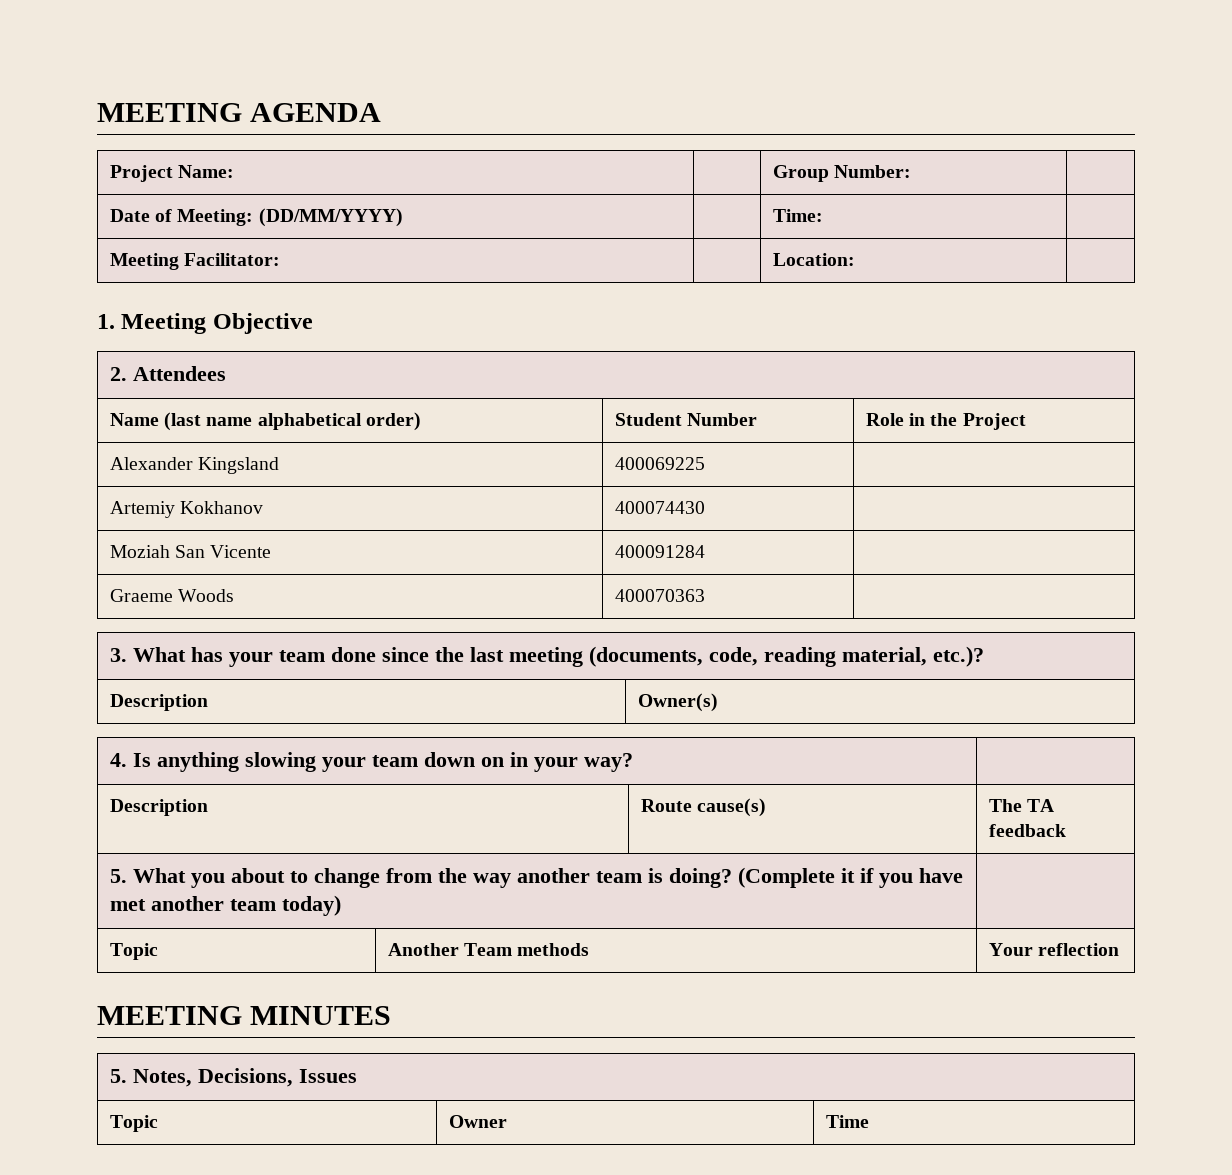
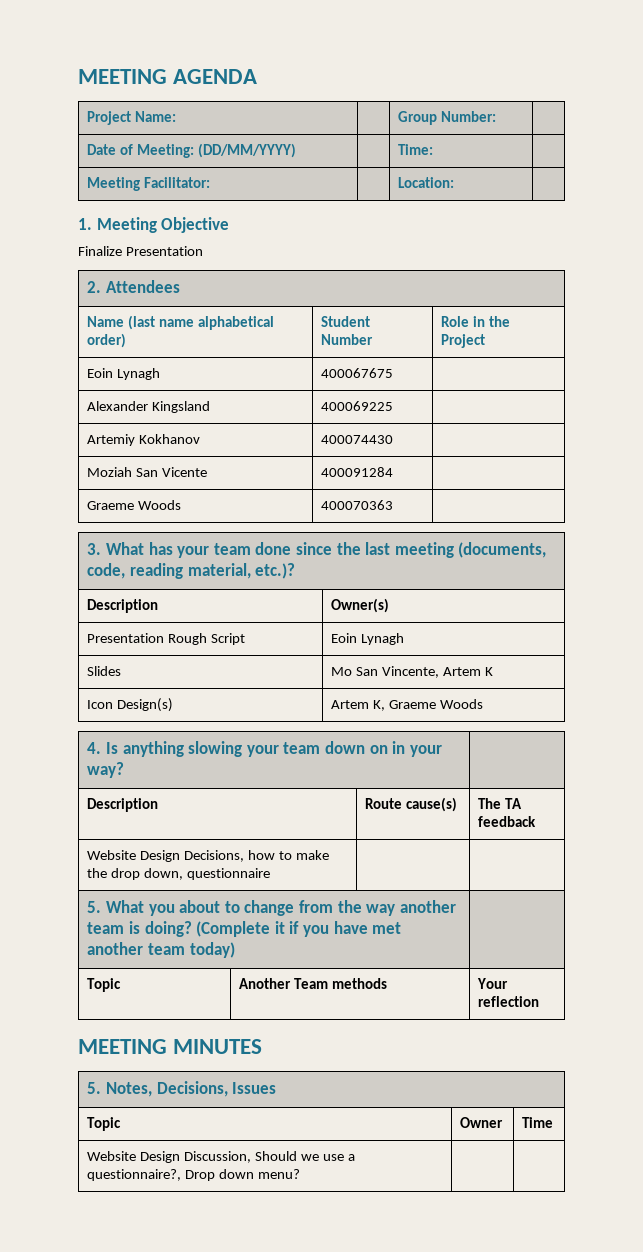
+ Finalize Presentation
+ Eoin Lynagh | 400067675 |
+ Presentation Rough Script | Eoin Lynagh
+ Slides | Mo San Vincente, Artem K
+ Icon Design(s) | Artem K, Graeme Woods
+ Website Design Decisions, how to make the drop down, questionnaire | |
+ Website Design Discussion, Should we use a questionnaire?, Drop down menu? | |

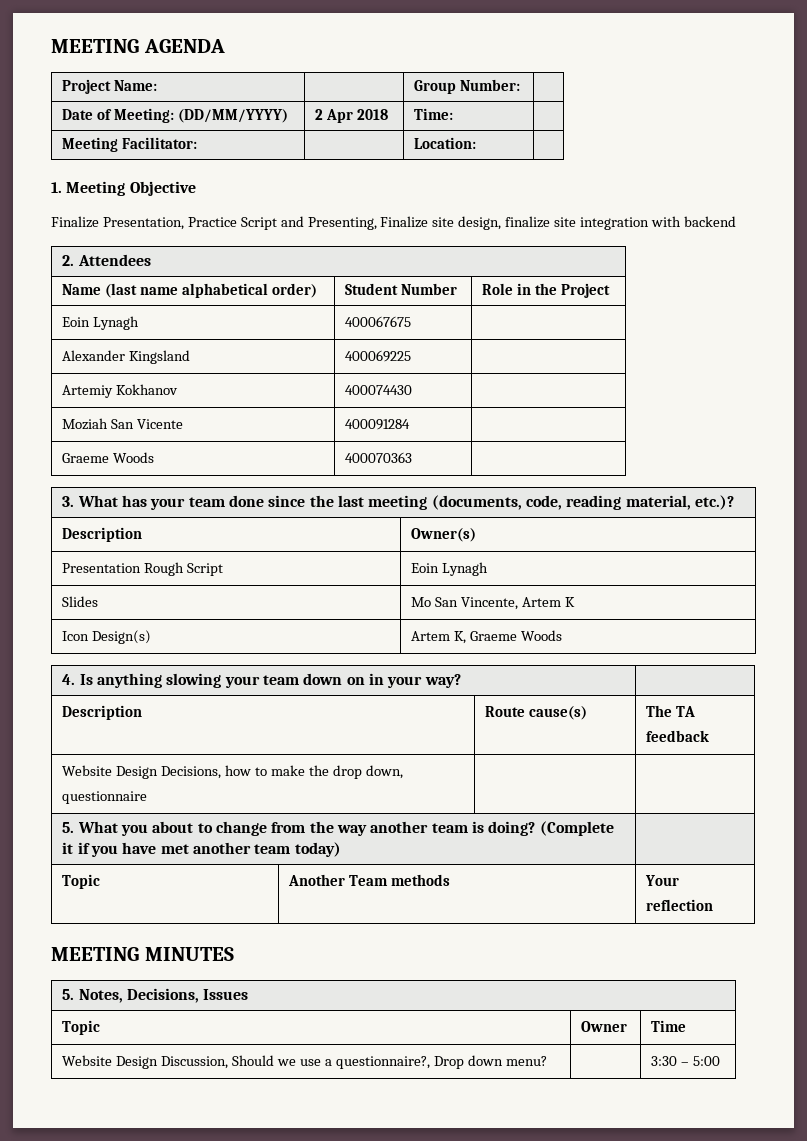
- Date of Meeting: (DD/MM/YYYY) | | Time: |
+ Date of Meeting: (DD/MM/YYYY) | 2 Apr 2018 | Time: |
- Finalize Presentation
+ Finalize Presentation, Practice Script and Presenting, Finalize site design, finalize site integration with backend
- Website Design Discussion, Should we use a questionnaire?, Drop down menu? | |
+ Website Design Discussion, Should we use a questionnaire?, Drop down menu? | | 3:30 – 5:00

